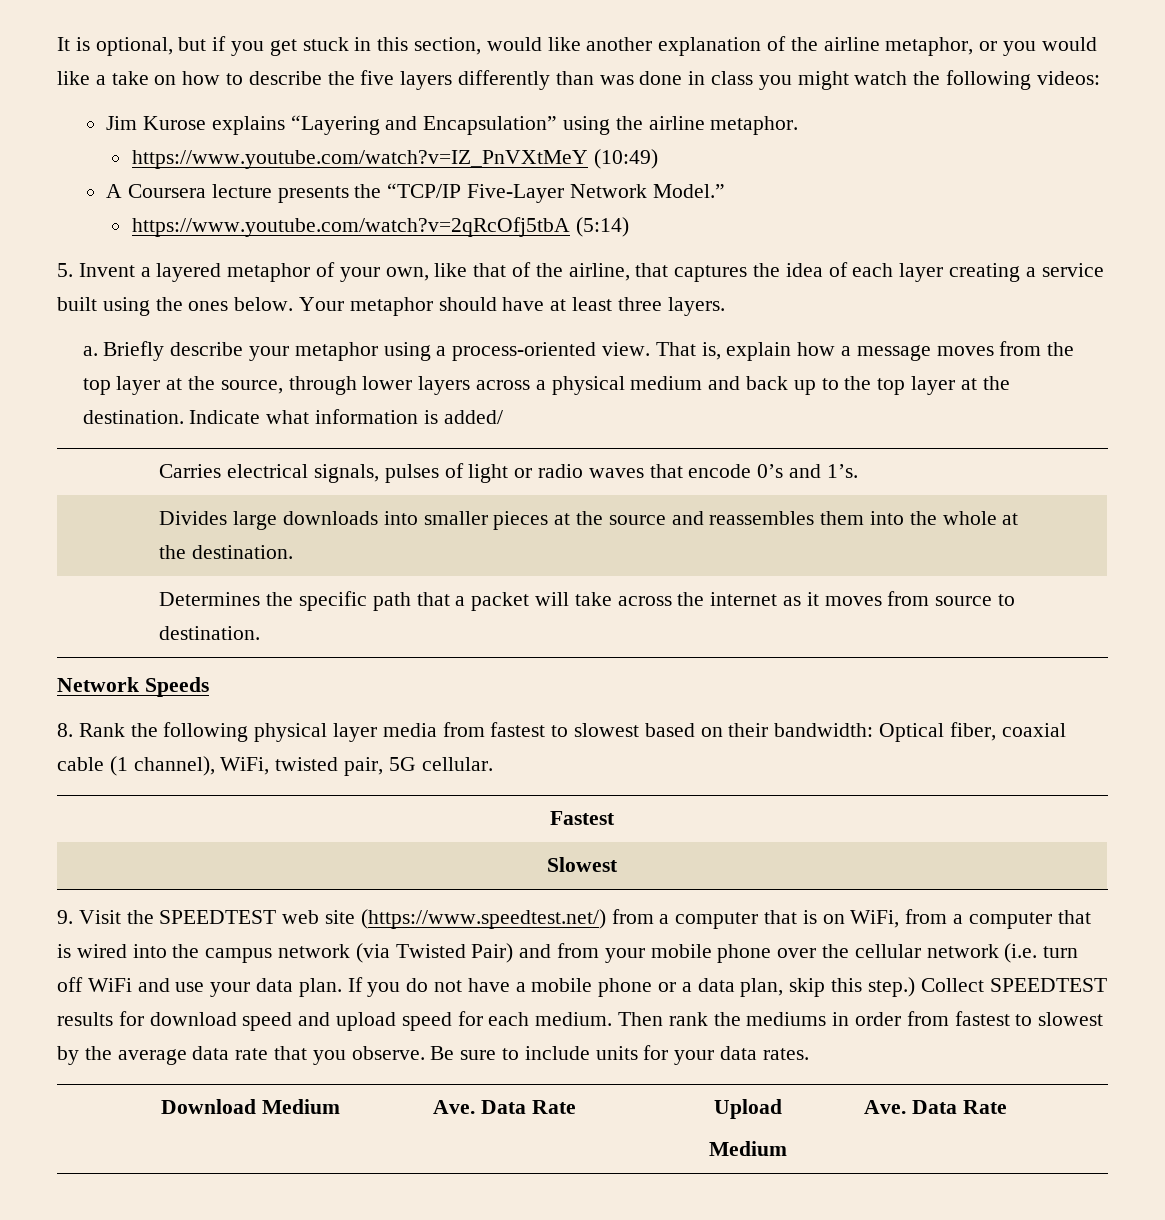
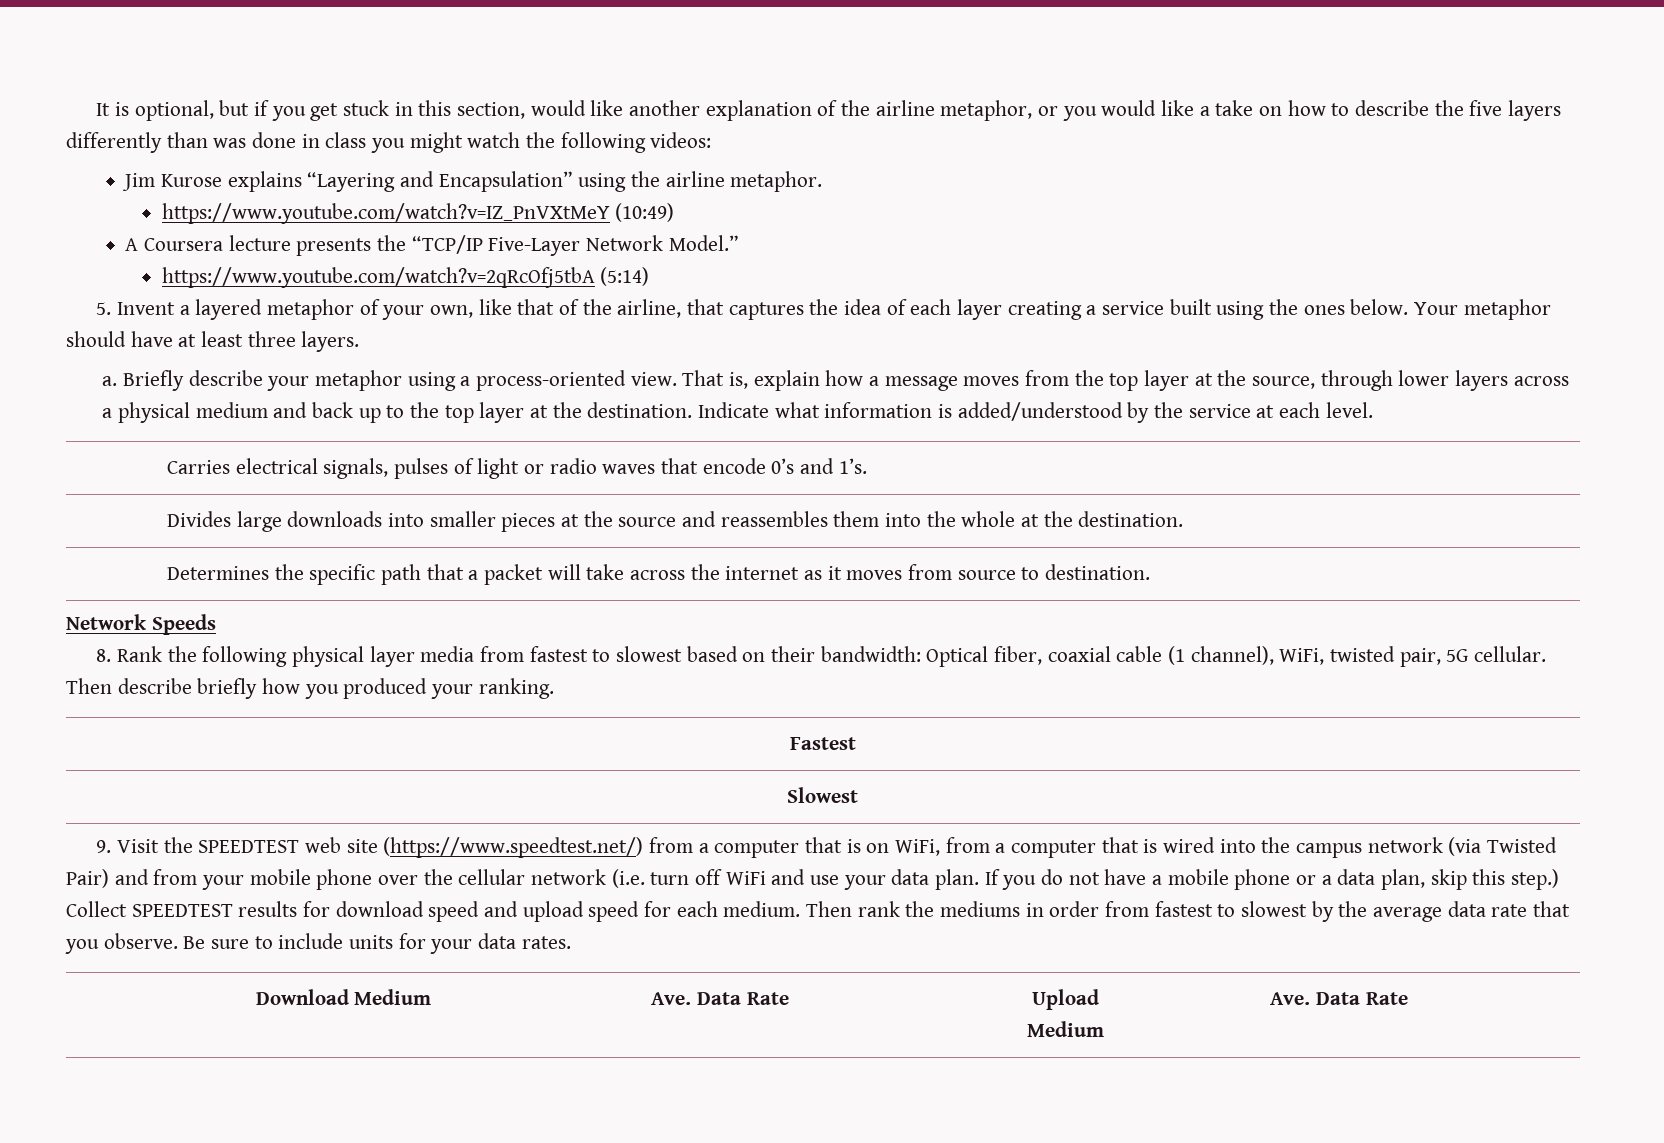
- Indicate what information is added/
+ Indicate what information is added/understood by the service at each level.
+ Then describe briefly how you produced your ranking.

